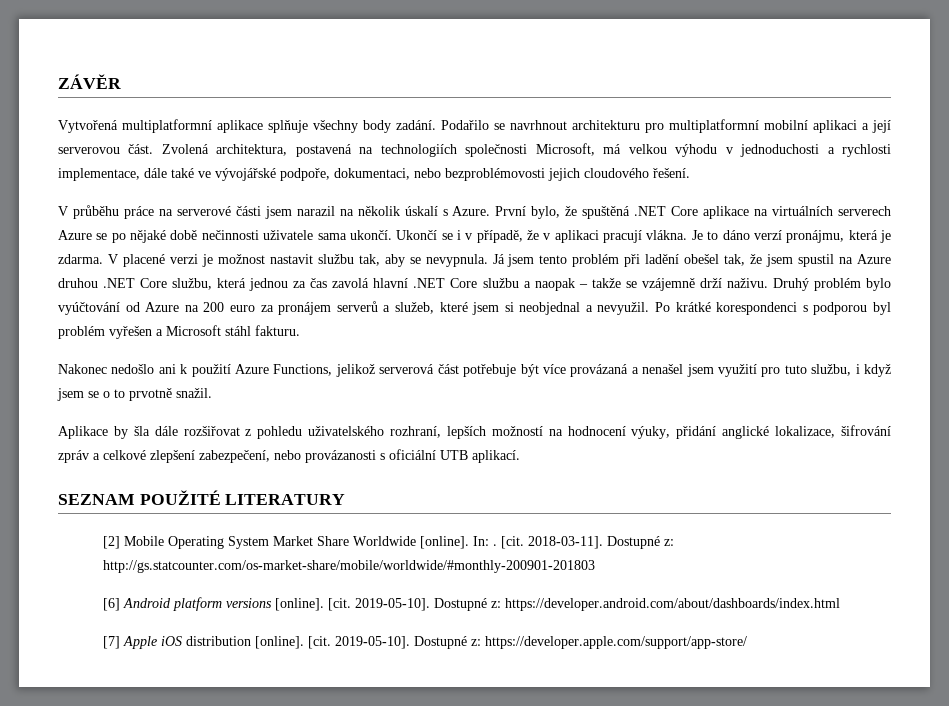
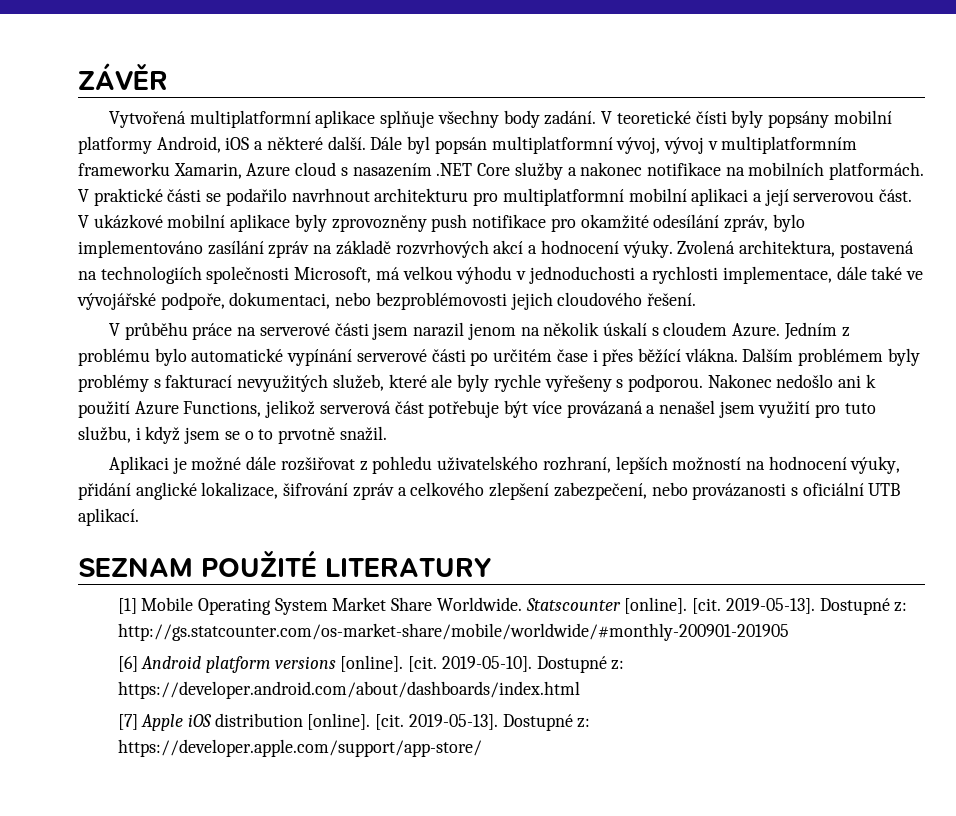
- Podařilo se navrhnout architekturu pro multiplatformní mobilní aplikaci a její serverovou část.
+ V teoretické čísti byly popsány mobilní platformy Android, iOS a některé další. Dále byl popsán multiplatformní vývoj, vývoj v multiplatformním frameworku Xamarin, Azure cloud s nasazením .NET Core služby a nakonec notifikace na mobilních platformách. V praktické části se podařilo navrhnout architekturu pro multiplatformní mobilní aplikaci a její serverovou část.
+ V ukázkové mobilní aplikace byly zprovozněny push notifikace pro okamžité odesílání zpráv, bylo implementováno zasílání zpráv na základě rozvrhových akcí a hodnocení výuky.
- V průběhu práce na serverové části jsem narazil na několik úskalí s Azure. První bylo, že spuštěná .NET Core aplikace na virtuálních serverech Azure se po nějaké době nečinnosti uživatele sama ukončí. Ukončí se i v případě, že v aplikaci pracují vlákna. Je to dáno verzí pronájmu, která je zdarma. V placené verzi je možnost nastavit službu tak, aby se nevypnula. Já jsem tento problém při ladění obešel tak, že jsem spustil na Azure druhou .NET Core službu, která jednou za čas zavolá hlavní .NET Core službu a naopak – takže se vzájemně drží naživu. Druhý problém bylo vyúčtování od Azure na 200 euro za pronájem serverů a služeb, které jsem si neobjednal a nevyužil. Po krátké korespondenci s podporou byl problém vyřešen a Microsoft stáhl fakturu.
- Nakonec nedošlo ani k použití Azure Functions, jelikož serverová část potřebuje být více provázaná a nenašel jsem využití pro tuto službu, i když jsem se o to prvotně snažil.
+ V průběhu práce na serverové části jsem narazil jenom na několik úskalí s cloudem Azure. Jedním z problému bylo automatické vypínání serverové části po určitém čase i přes běžící vlákna. Dalším problémem byly problémy s fakturací nevyužitých služeb, které ale byly rychle vyřešeny s podporou. Nakonec nedošlo ani k použití Azure Functions, jelikož serverová část potřebuje být více provázaná a nenašel jsem využití pro tuto službu, i když jsem se o to prvotně snažil.
- Aplikace by šla dále rozšiřovat z pohledu uživatelského rozhraní, lepších možností na hodnocení výuky, přidání anglické lokalizace, šifrování zpráv a celkové zlepšení zabezpečení, nebo provázanosti s oficiální UTB aplikací.
+ Aplikaci je možné dále rozšiřovat z pohledu uživatelského rozhraní, lepších možností na hodnocení výuky, přidání anglické lokalizace, šifrování zpráv a celkového zlepšení zabezpečení, nebo provázanosti s oficiální UTB aplikací.
- [2] Mobile Operating System Market Share Worldwide [online]. In: . [cit. 2018-03-11]. Dostupné z: http://gs.statcounter.com/os-market-share/mobile/worldwide/#monthly-200901-201803
+ [1] Mobile Operating System Market Share Worldwide. Statscounter [online]. [cit. 2019-05-13]. Dostupné z: http://gs.statcounter.com/os-market-share/mobile/worldwide/#monthly-200901-201905
- [7] Apple iOS distribution [online]. [cit. 2019-05-10].
+ [7] Apple iOS distribution [online]. [cit. 2019-05-13].

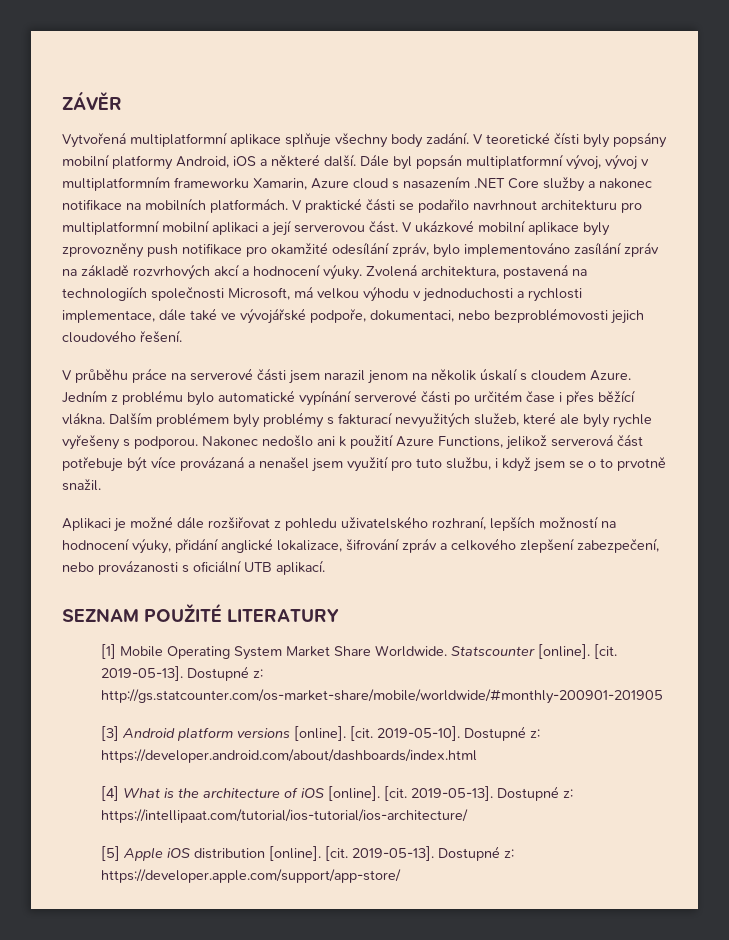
- [6] Android platform versions [online].
+ [3] Android platform versions [online].
- [7] Apple iOS distribution [online].
+ [4] What is the architecture of iOS [online]. [cit. 2019-05-13]. Dostupné z: https://intellipaat.com/tutorial/ios-tutorial/ios-architecture/
+ [5] Apple iOS distribution [online].

